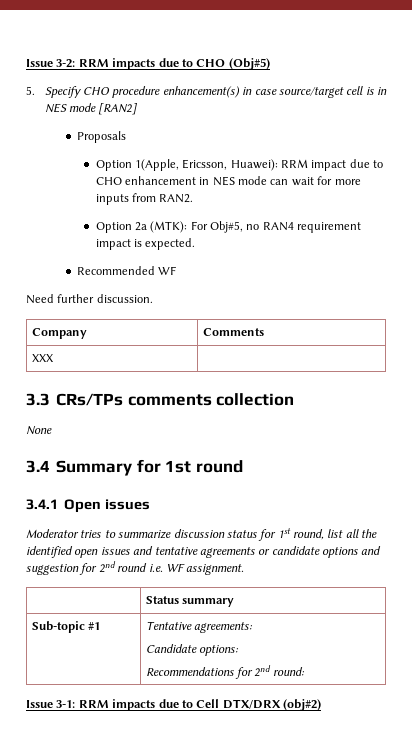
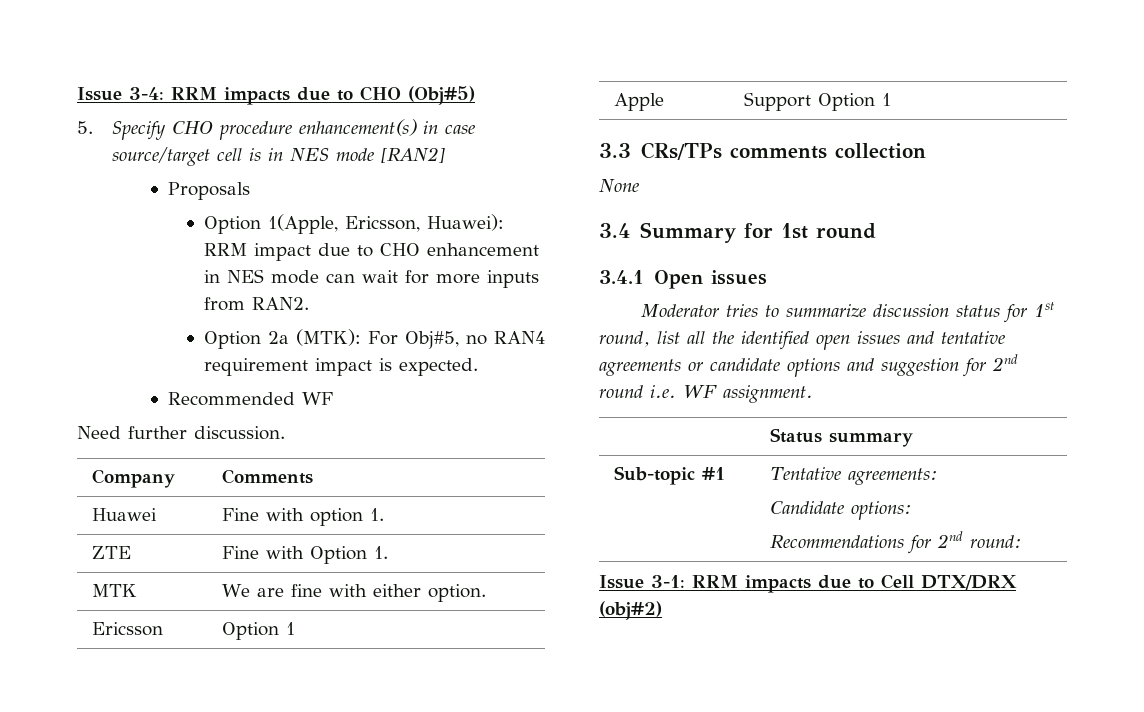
- Issue 3-2: RRM impacts due to CHO (Obj#5)
+ Issue 3-4: RRM impacts due to CHO (Obj#5)
- XXX |
+ Huawei | Fine with option 1.
+ ZTE | Fine with Option 1.
+ MTK | We are fine with either option.
+ Ericsson | Option 1
+ Apple | Support Option 1

